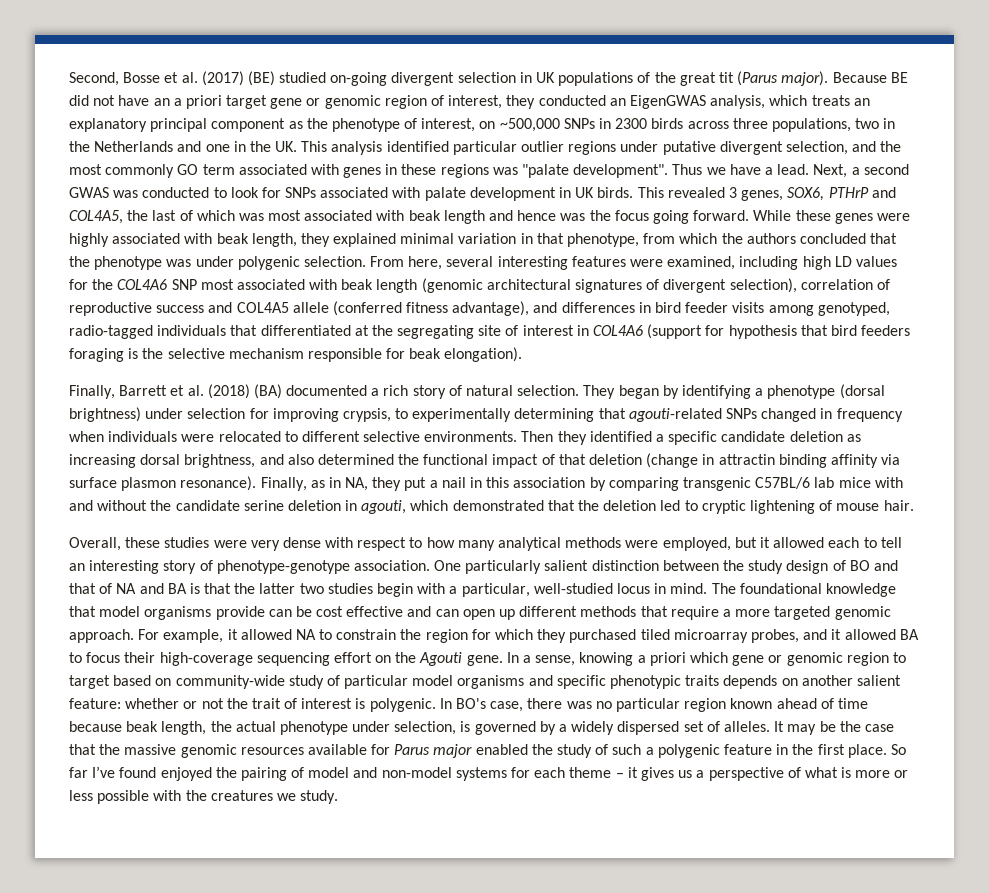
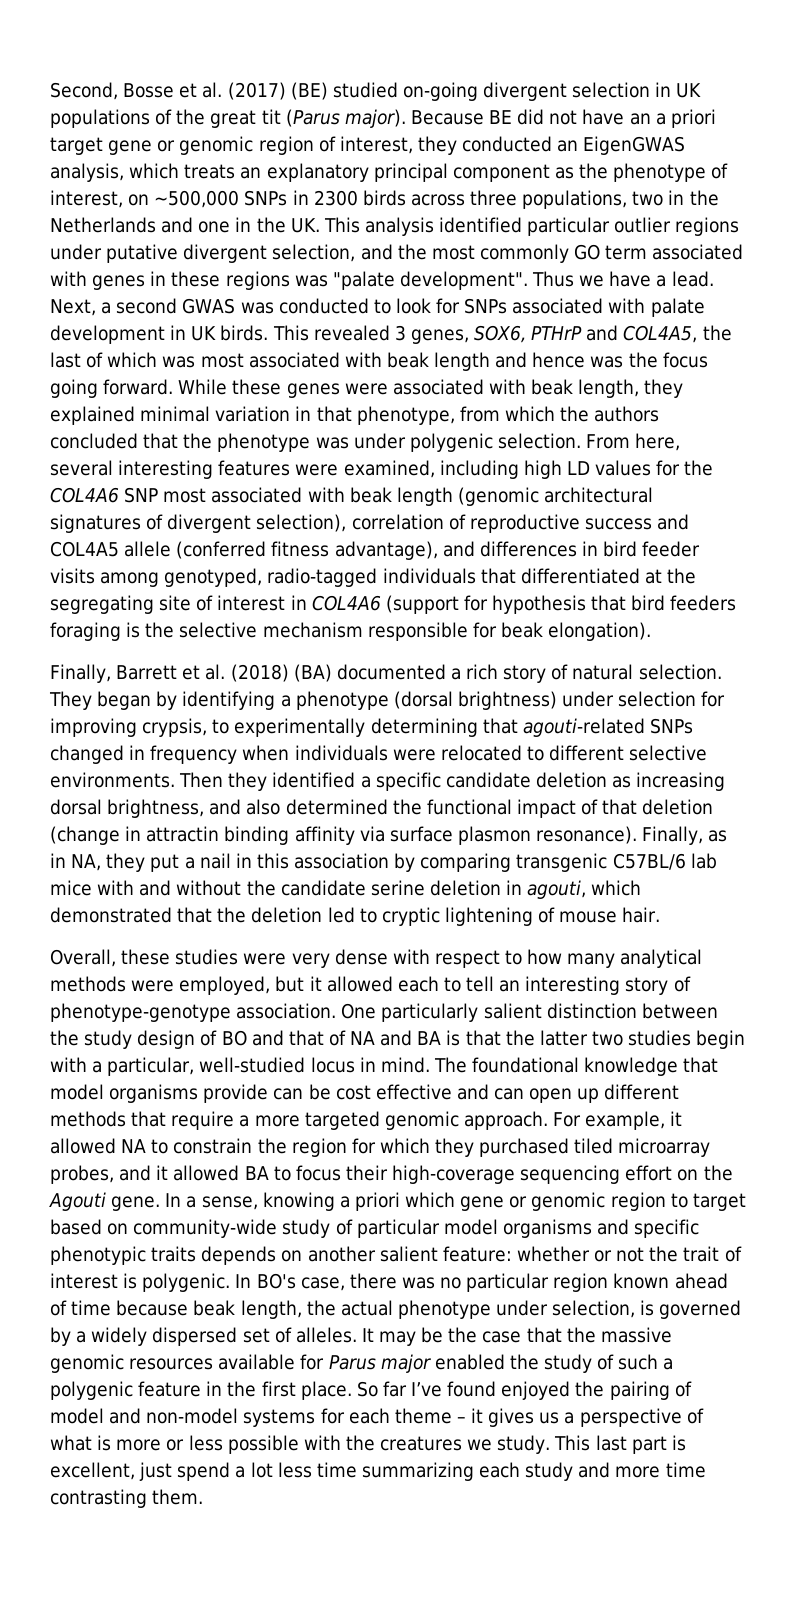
- While these genes were highly associated with beak length, they explained minimal variation in that phenotype, from which the authors concluded that the phenotype was under polygenic selection.
+ While these genes were associated with beak length, they explained minimal variation in that phenotype, from which the authors concluded that the phenotype was under polygenic selection.
+ This last part is excellent, just spend a lot less time summarizing each study and more time contrasting them.

